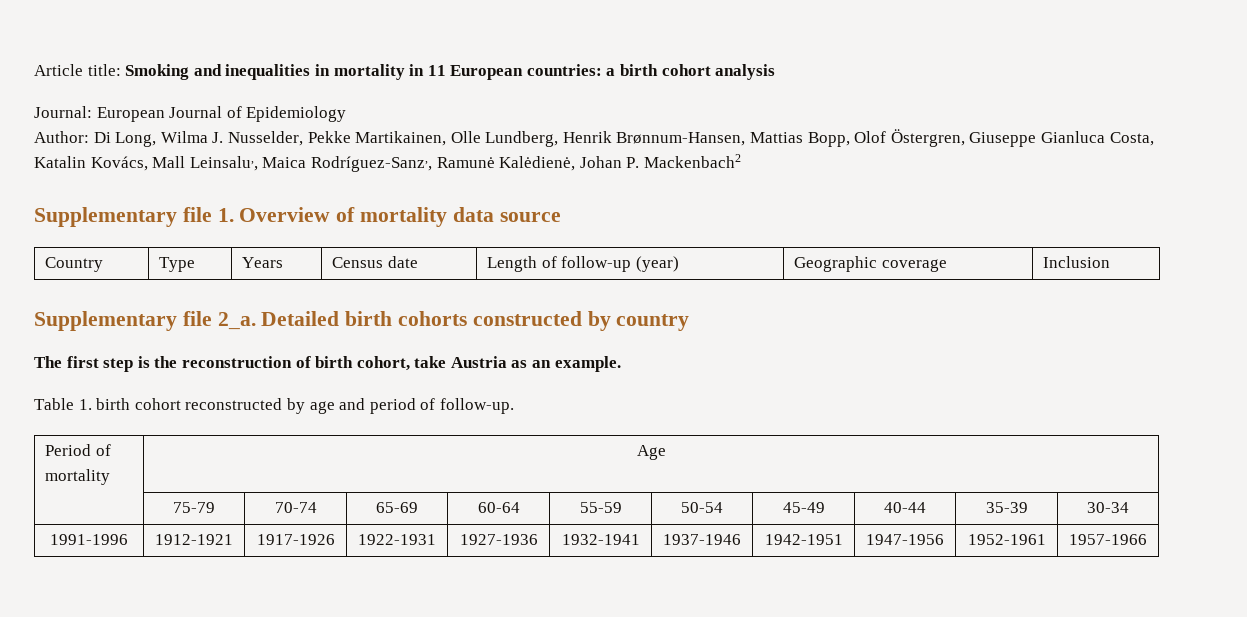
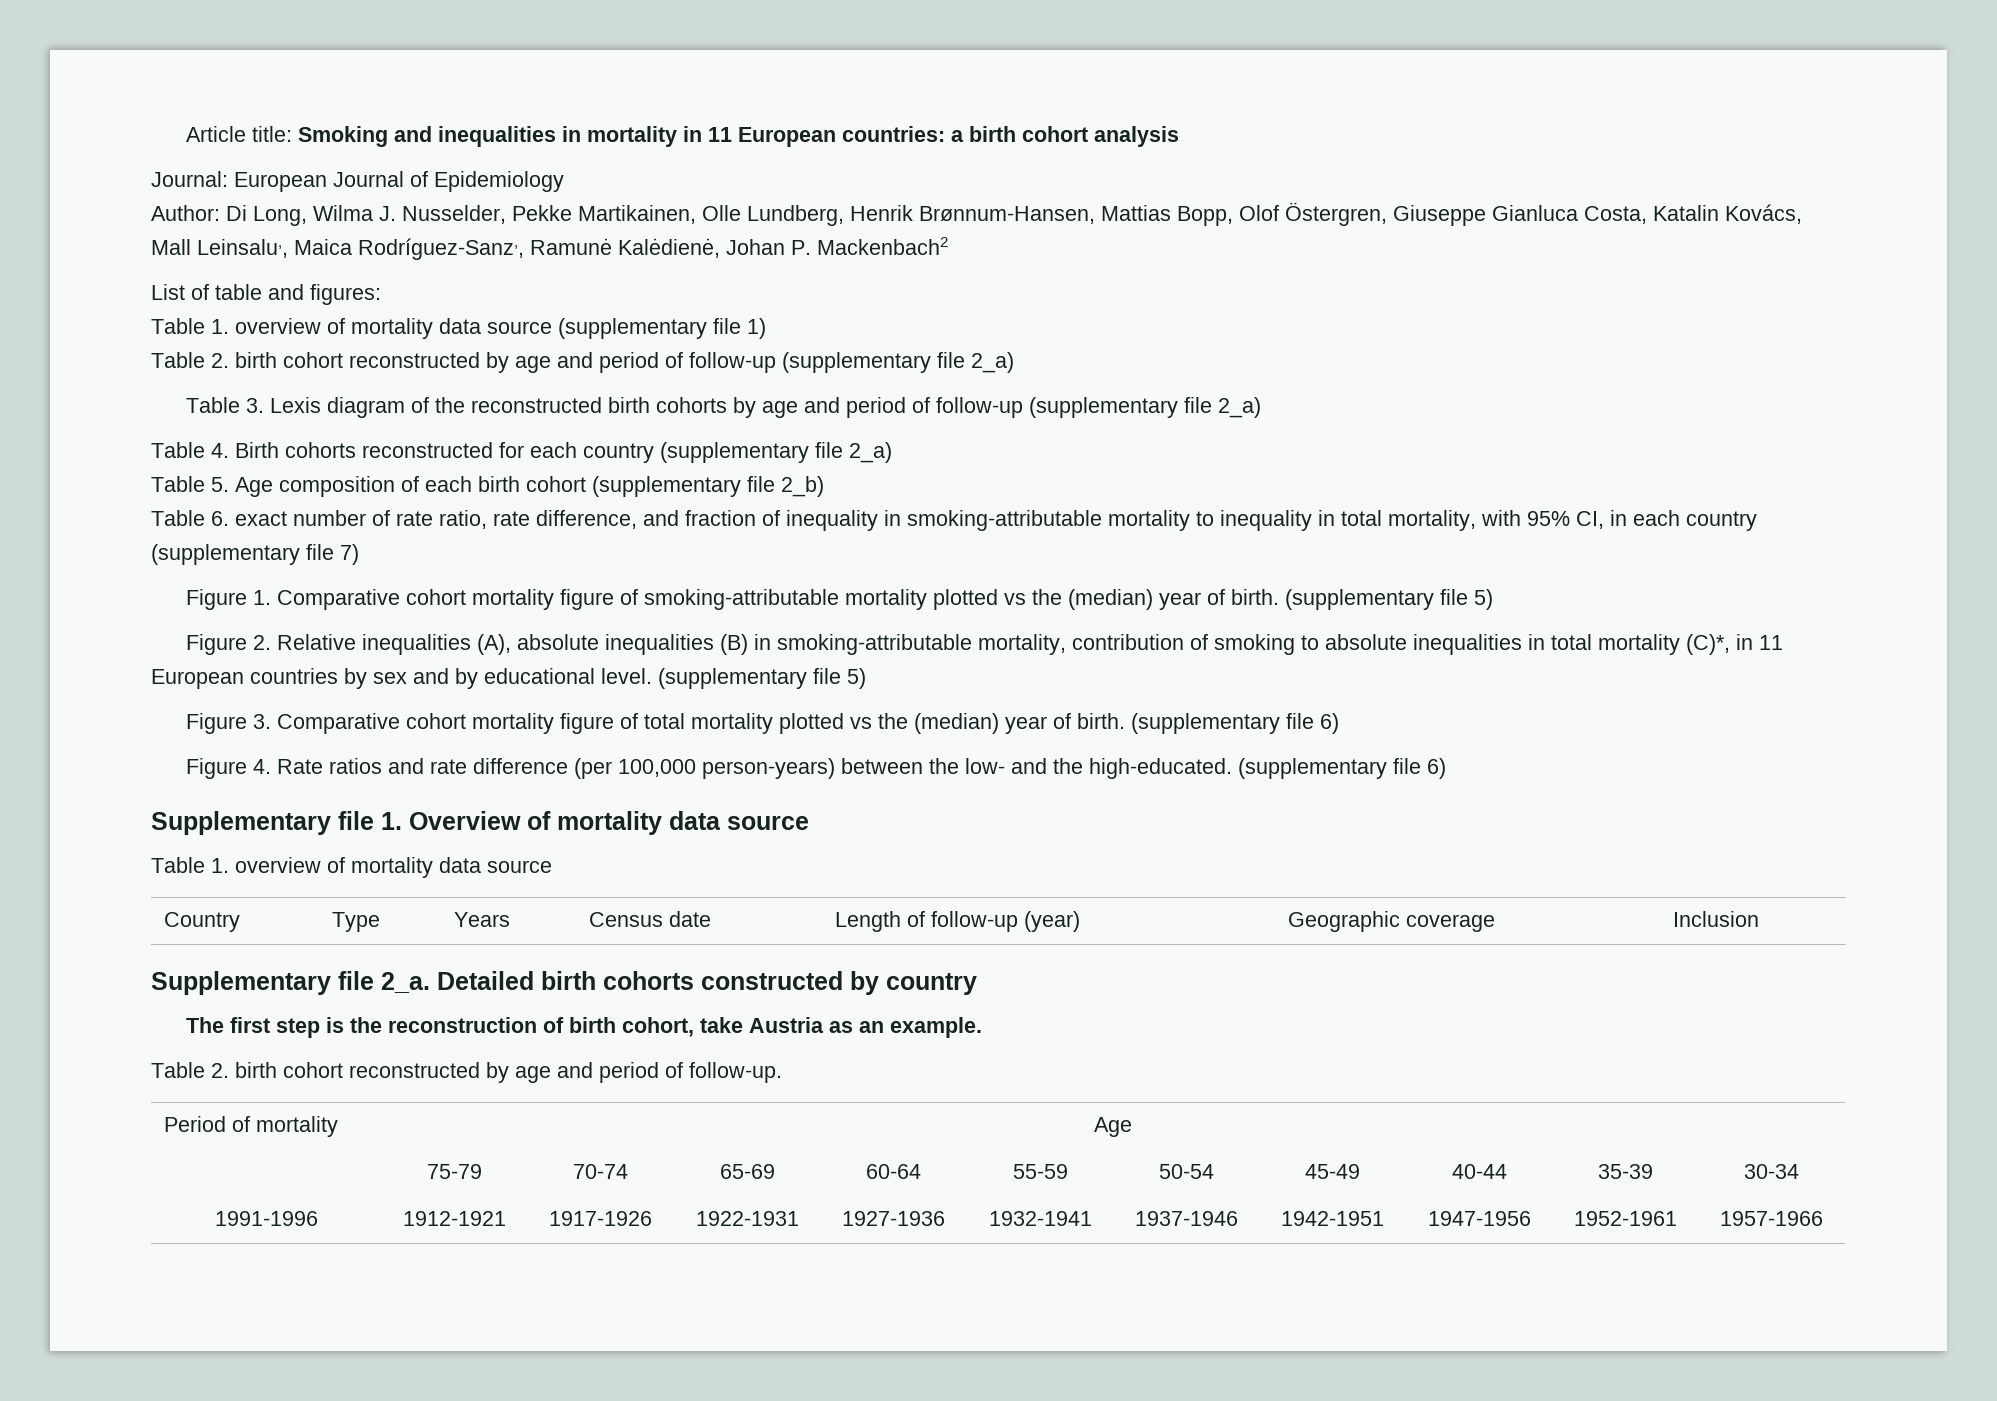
+ List of table and figures:
+ Table 1. overview of mortality data source (supplementary file 1)
+ Table 2. birth cohort reconstructed by age and period of follow-up (supplementary file 2_a)
+ Table 3. Lexis diagram of the reconstructed birth cohorts by age and period of follow-up (supplementary file 2_a)
+ Table 4. Birth cohorts reconstructed for each country (supplementary file 2_a)
+ Table 5. Age composition of each birth cohort (supplementary file 2_b)
+ Table 6. exact number of rate ratio, rate difference, and fraction of inequality in smoking-attributable mortality to inequality in total mortality, with 95% CI, in each country (supplementary file 7)
+ Figure 1. Comparative cohort mortality figure of smoking-attributable mortality plotted vs the (median) year of birth. (supplementary file 5)
+ Figure 2. Relative inequalities (A), absolute inequalities (B) in smoking-attributable mortality, contribution of smoking to absolute inequalities in total mortality (C)*, in 11 European countries by sex and by educational level. (supplementary file 5)
+ Figure 3. Comparative cohort mortality figure of total mortality plotted vs the (median) year of birth. (supplementary file 6)
+ Figure 4. Rate ratios and rate difference (per 100,000 person-years) between the low- and the high-educated. (supplementary file 6)
  Supplementary file 1. Overview of mortality data source
+ Table 1. overview of mortality data source
- Table 1. birth cohort reconstructed by age and period of follow-up.
+ Table 2. birth cohort reconstructed by age and period of follow-up.

